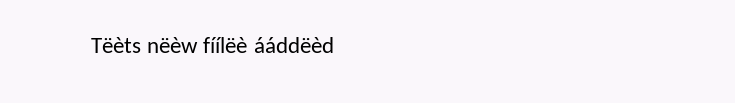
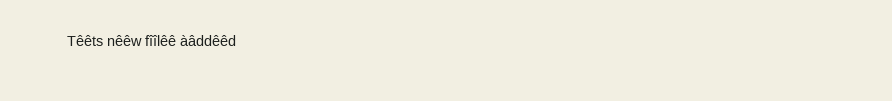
- Tëèts nëèw fíílëè ááddëèd
+ Têêts nêêw fîîlêê àâddêêd

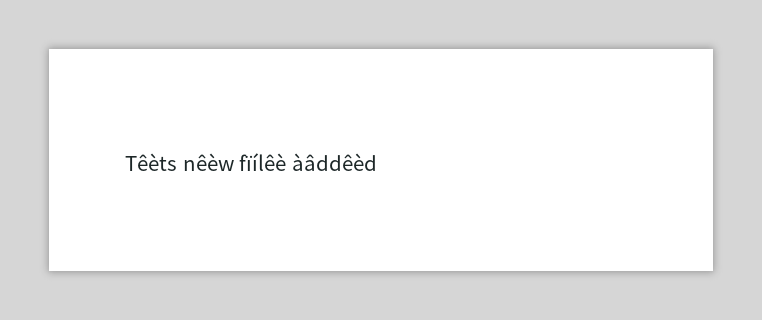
- Têêts nêêw fîîlêê àâddêêd
+ Têèts nêèw fïílêè àâddêèd

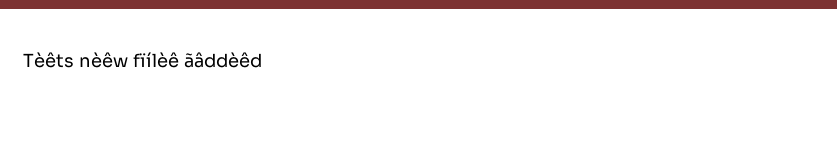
- Têèts nêèw fïílêè àâddêèd
+ Tèêts nèêw fïílèê ãâddèêd

